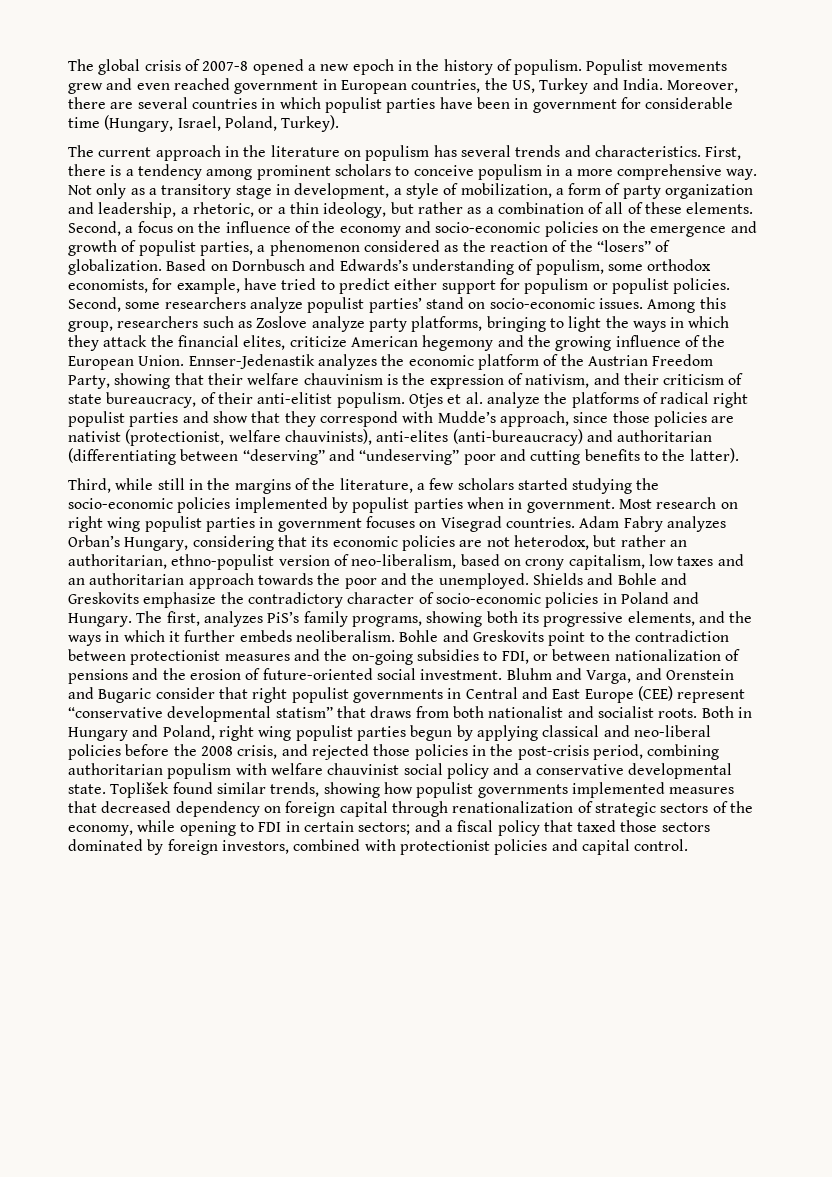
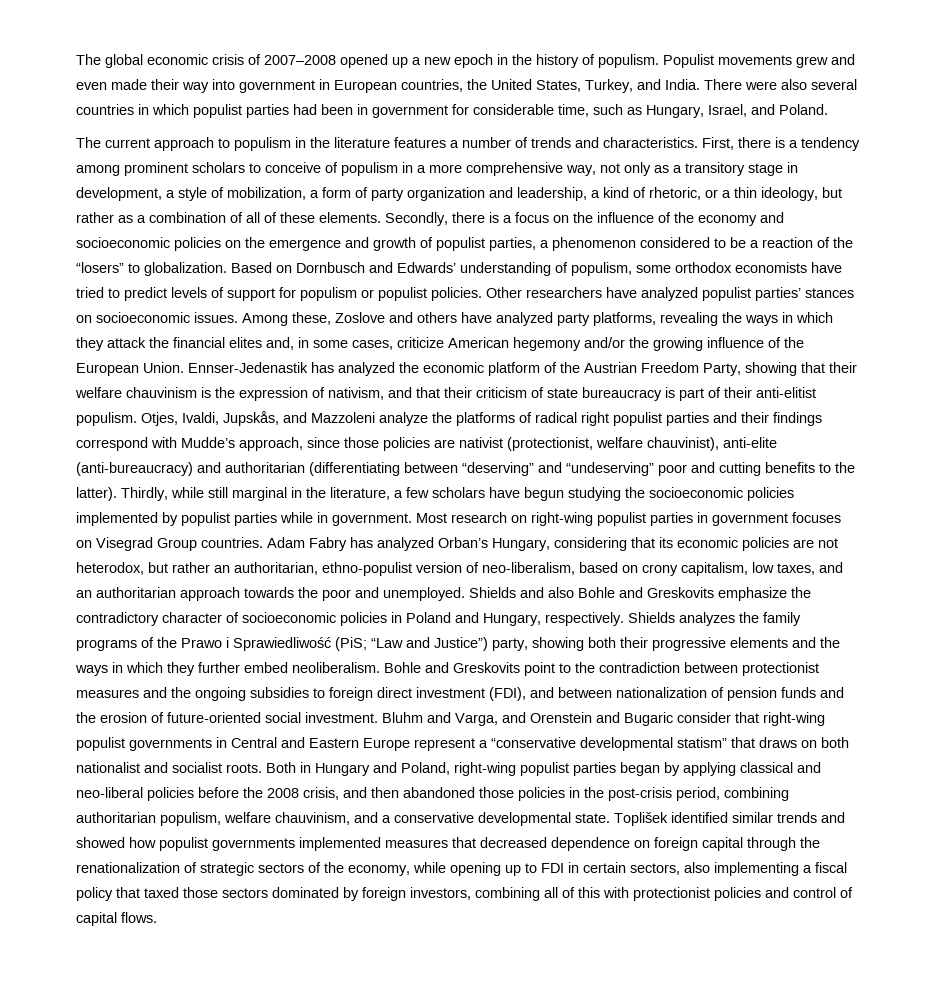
- The global crisis of 2007-8 opened a new epoch in the history of populism.
+ The global economic crisis of 2007–2008 opened up a new epoch in the history of populism.
- Populist movements grew and even reached government in European countries, the US, Turkey and India. Moreover, there are several countries in which populist parties have been in government for considerable time (Hungary, Israel, Poland, Turkey).
+ Populist movements grew and even made their way into government in European countries, the United States, Turkey, and India. There were also several countries in which populist parties had been in government for considerable time, such as Hungary, Israel, and Poland.
- The current approach in the literature on populism has several trends and characteristics.
+ The current approach to populism in the literature features a number of trends and characteristics.
- First, there is a tendency among prominent scholars to conceive populism in a more comprehensive way. Not only as a transitory stage in development, a style of mobilization, a form of party organization and leadership, a rhetoric, or a thin ideology, but rather as a combination of all of these elements.
+ First, there is a tendency among prominent scholars to conceive of populism in a more comprehensive way, not only as a transitory stage in development, a style of mobilization, a form of party organization and leadership, a kind of rhetoric, or a thin ideology, but rather as a combination of all of these elements.
- Second, a focus on the influence of the economy and socio-economic policies on the emergence and growth of populist parties, a phenomenon considered as the reaction of the “losers” of globalization.
+ Secondly, there is a focus on the influence of the economy and socioeconomic policies on the emergence and growth of populist parties, a phenomenon considered to be a reaction of the “losers” to globalization.
- Based on Dornbusch and Edwards’s understanding of populism, some orthodox economists, for example, have tried to predict either support for populism or populist policies.
+ Based on Dornbusch and Edwards’ understanding of populism, some orthodox economists have tried to predict levels of support for populism or populist policies.
- Second, some researchers analyze populist parties’ stand on socio-economic issues. Among this group, researchers such as Zoslove analyze party platforms, bringing to light the ways in which they attack the financial elites, criticize American hegemony and the growing influence of the European Union.
+ Other researchers have analyzed populist parties’ stances on socioeconomic issues. Among these, Zoslove and others have analyzed party platforms, revealing the ways in which they attack the financial elites and, in some cases, criticize American hegemony and/or the growing influence of the European Union.
- Ennser-Jedenastik analyzes the economic platform of the Austrian Freedom Party, showing that their welfare chauvinism is the expression of nativism, and their criticism of state bureaucracy, of their anti-elitist populism.
+ Ennser-Jedenastik has analyzed the economic platform of the Austrian Freedom Party, showing that their welfare chauvinism is the expression of nativism, and that their criticism of state bureaucracy is part of their anti-elitist populism.
- Otjes et al. analyze the platforms of radical right populist parties and show that they correspond with Mudde’s approach, since those policies are nativist (protectionist, welfare chauvinists), anti-elites (anti-bureaucracy) and authoritarian (differentiating between “deserving” and “undeserving” poor and cutting benefits to the latter).
- Third, while still in the margins of the literature, a few scholars started studying the socio-economic policies implemented by populist parties when in government.
+ Otjes, Ivaldi, Jupskås, and Mazzoleni analyze the platforms of radical right populist parties and their findings correspond with Mudde’s approach, since those policies are nativist (protectionist, welfare chauvinist), anti-elite (anti-bureaucracy) and authoritarian (differentiating between “deserving” and “undeserving” poor and cutting benefits to the latter). Thirdly, while still marginal in the literature, a few scholars have begun studying the socioeconomic policies implemented by populist parties while in government.
- Most research on right wing populist parties in government focuses on Visegrad countries.
+ Most research on right-wing populist parties in government focuses on Visegrad Group countries.
- Adam Fabry analyzes Orban’s Hungary, considering that its economic policies are not heterodox, but rather an authoritarian, ethno-populist version of neo-liberalism, based on crony capitalism, low taxes and an authoritarian approach towards the poor and the unemployed.
+ Adam Fabry has analyzed Orban’s Hungary, considering that its economic policies are not heterodox, but rather an authoritarian, ethno-populist version of neo-liberalism, based on crony capitalism, low taxes, and an authoritarian approach towards the poor and unemployed.
- Shields and Bohle and Greskovits emphasize the contradictory character of socio-economic policies in Poland and Hungary. The first, analyzes PiS’s family programs, showing both its progressive elements, and the ways in which it further embeds neoliberalism.
+ Shields and also Bohle and Greskovits emphasize the contradictory character of socioeconomic policies in Poland and Hungary, respectively. Shields analyzes the family programs of the Prawo i Sprawiedliwość (PiS; “Law and Justice”) party, showing both their progressive elements and the ways in which they further embed neoliberalism.
- Bohle and Greskovits point to the contradiction between protectionist measures and the on-going subsidies to FDI, or between nationalization of pensions and the erosion of future-oriented social investment.
+ Bohle and Greskovits point to the contradiction between protectionist measures and the ongoing subsidies to foreign direct investment (FDI), and between nationalization of pension funds and the erosion of future-oriented social investment.
- Bluhm and Varga, and Orenstein and Bugaric consider that right populist governments in Central and East Europe (CEE) represent “conservative developmental statism” that draws from both nationalist and socialist roots.
+ Bluhm and Varga, and Orenstein and Bugaric consider that right-wing populist governments in Central and Eastern Europe represent a “conservative developmental statism” that draws on both nationalist and socialist roots.
- Both in Hungary and Poland, right wing populist parties begun by applying classical and neo-liberal policies before the 2008 crisis, and rejected those policies in the post-crisis period, combining authoritarian populism with welfare chauvinist social policy and a conservative developmental state.
+ Both in Hungary and Poland, right-wing populist parties began by applying classical and neo-liberal policies before the 2008 crisis, and then abandoned those policies in the post-crisis period, combining authoritarian populism, welfare chauvinism, and a conservative developmental state.
- Toplišek found similar trends, showing how populist governments implemented measures that decreased dependency on foreign capital through renationalization of strategic sectors of the economy, while opening to FDI in certain sectors; and a fiscal policy that taxed those sectors dominated by foreign investors, combined with protectionist policies and capital control.
+ Toplišek identified similar trends and showed how populist governments implemented measures that decreased dependence on foreign capital through the renationalization of strategic sectors of the economy, while opening up to FDI in certain sectors, also implementing a fiscal policy that taxed those sectors dominated by foreign investors, combining all of this with protectionist policies and control of capital flows.

